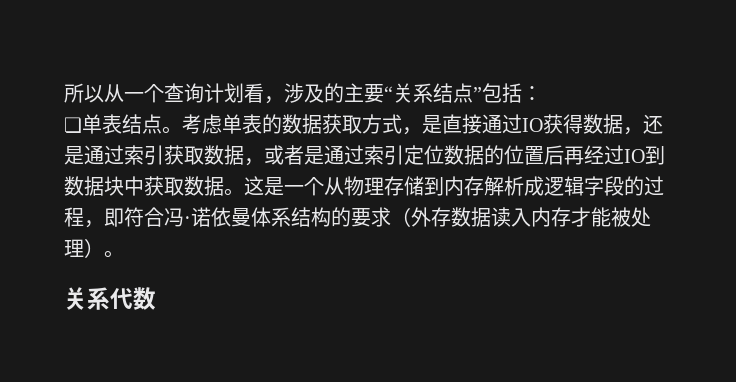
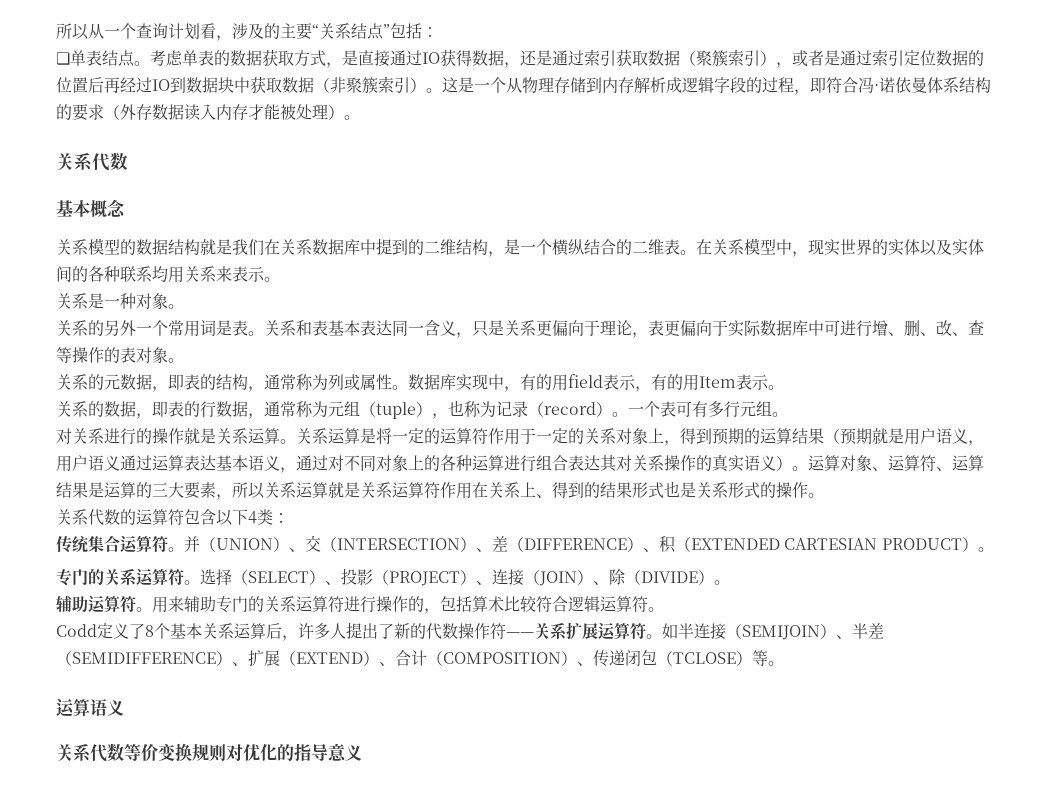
- 考虑单表的数据获取方式，是直接通过IO获得数据，还是通过索引获取数据，或者是通过索引定位数据的位置后再经过IO到数据块中获取数据。
+ 考虑单表的数据获取方式，是直接通过IO获得数据，还是通过索引获取数据（聚簇索引），或者是通过索引定位数据的位置后再经过IO到数据块中获取数据（非聚簇索引）。
+ 基本概念
+ 关系模型的数据结构就是我们在关系数据库中提到的二维结构，是一个横纵结合的二维表。在关系模型中，现实世界的实体以及实体间的各种联系均用关系来表示。
+ 关系是一种对象。
+ 关系的另外一个常用词是表。关系和表基本表达同一含义，只是关系更偏向于理论，表更偏向于实际数据库中可进行增、删、改、查等操作的表对象。
+ 关系的元数据，即表的结构，通常称为列或属性。数据库实现中，有的用field表示，有的用Item表示。
+ 关系的数据，即表的行数据，通常称为元组（tuple），也称为记录（record）。一个表可有多行元组。
+ 对关系进行的操作就是关系运算。关系运算是将一定的运算符作用于一定的关系对象上，得到预期的运算结果（预期就是用户语义，用户语义通过运算表达基本语义，通过对不同对象上的各种运算进行组合表达其对关系操作的真实语义）。运算对象、运算符、运算结果是运算的三大要素，所以关系运算就是关系运算符作用在关系上、得到的结果形式也是关系形式的操作。
+ 关系代数的运算符包含以下4类：
+ 传统集合运算符。并（UNION）、交（INTERSECTION）、差（DIFFERENCE）、积（EXTENDED CARTESIAN PRODUCT）。
+ 专门的关系运算符。选择（SELECT）、投影（PROJECT）、连接（JOIN）、除（DIVIDE）。
+ 辅助运算符。用来辅助专门的关系运算符进行操作的，包括算术比较符合逻辑运算符。
+ Codd定义了8个基本关系运算后，许多人提出了新的代数操作符——关系扩展运算符。如半连接（SEMIJOIN）、半差（SEMIDIFFERENCE）、扩展（EXTEND）、合计（COMPOSITION）、传递闭包（TCLOSE）等。
+ 运算语义
+ 关系代数等价变换规则对优化的指导意义

